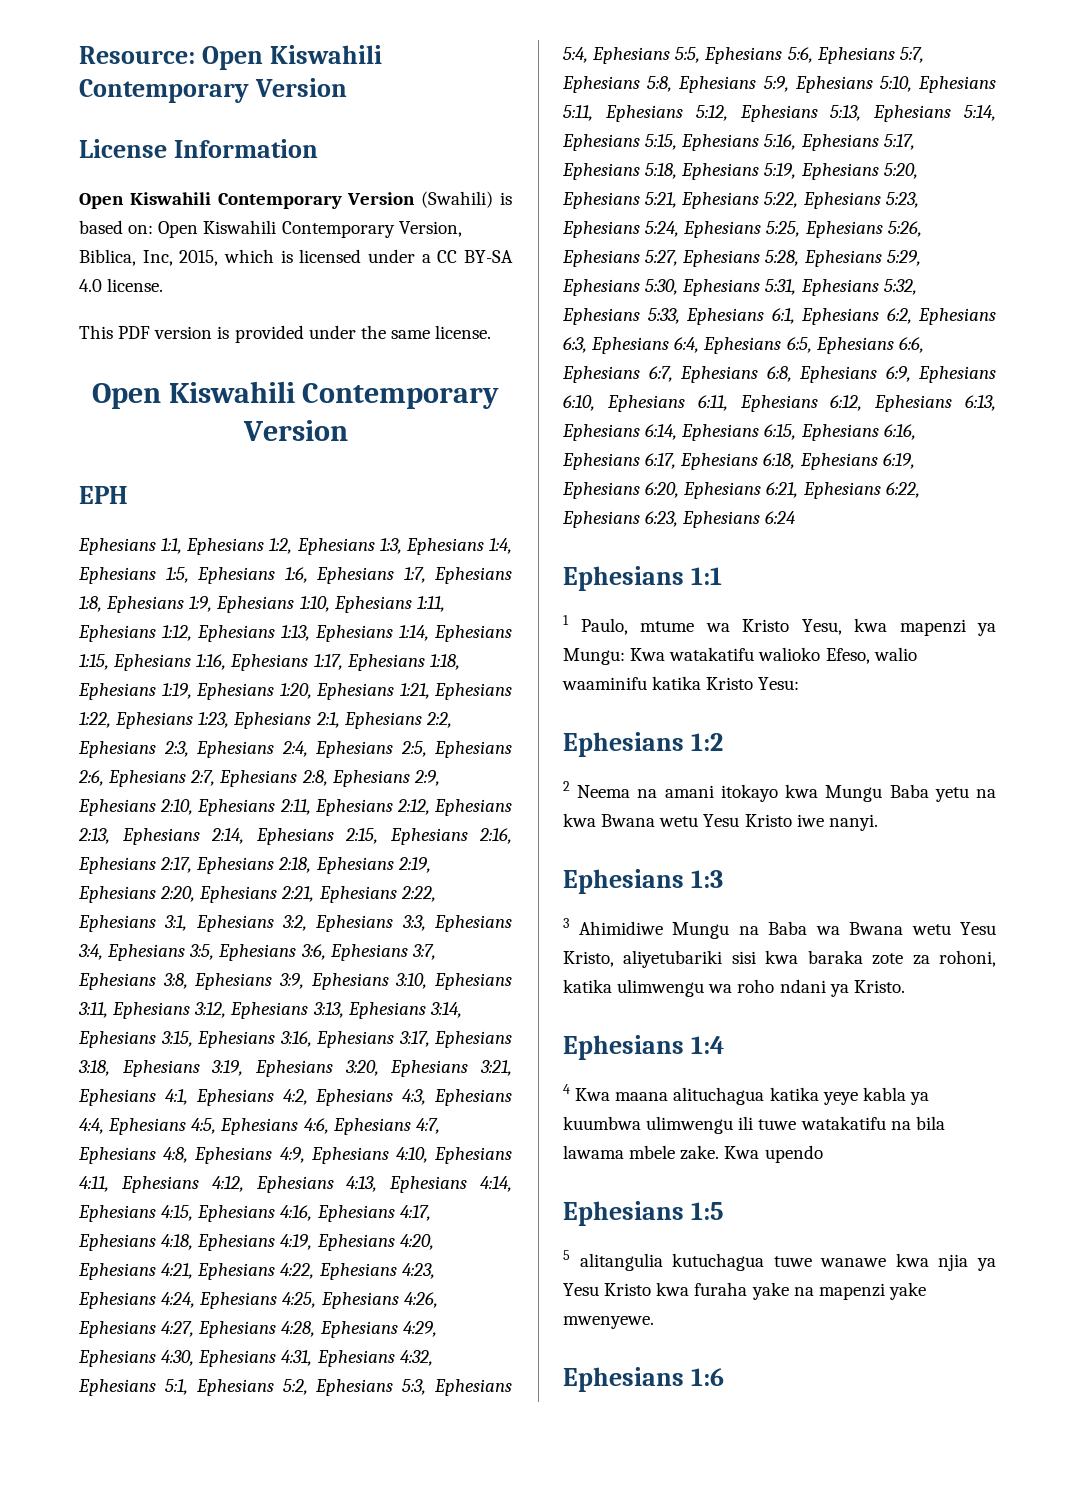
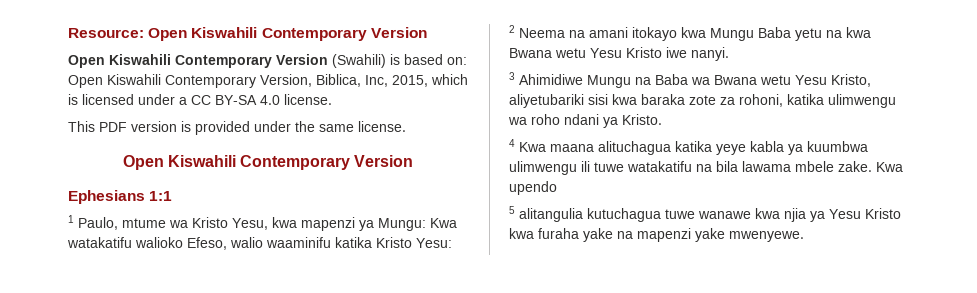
- License Information
- EPH
- Ephesians 1:1, Ephesians 1:2, Ephesians 1:3, Ephesians 1:4, Ephesians 1:5, Ephesians 1:6, Ephesians 1:7, Ephesians 1:8, Ephesians 1:9, Ephesians 1:10, Ephesians 1:11, Ephesians 1:12, Ephesians 1:13, Ephesians 1:14, Ephesians 1:15, Ephesians 1:16, Ephesians 1:17, Ephesians 1:18, Ephesians 1:19, Ephesians 1:20, Ephesians 1:21, Ephesians 1:22, Ephesians 1:23, Ephesians 2:1, Ephesians 2:2, Ephesians 2:3, Ephesians 2:4, Ephesians 2:5, Ephesians 2:6, Ephesians 2:7, Ephesians 2:8, Ephesians 2:9, Ephesians 2:10, Ephesians 2:11, Ephesians 2:12, Ephesians 2:13, Ephesians 2:14, Ephesians 2:15, Ephesians 2:16, Ephesians 2:17, Ephesians 2:18, Ephesians 2:19, Ephesians 2:20, Ephesians 2:21, Ephesians 2:22, Ephesians 3:1, Ephesians 3:2, Ephesians 3:3, Ephesians 3:4, Ephesians 3:5, Ephesians 3:6, Ephesians 3:7, Ephesians 3:8, Ephesians 3:9, Ephesians 3:10, Ephesians 3:11, Ephesians 3:12, Ephesians 3:13, Ephesians 3:14, Ephesians 3:15, Ephesians 3:16, Ephesians 3:17, Ephesians 3:18, Ephesians 3:19, Ephesians 3:20, Ephesians 3:21, Ephesians 4:1, Ephesians 4:2, Ephesians 4:3, Ephesians 4:4, Ephesians 4:5, Ephesians 4:6, Ephesians 4:7, Ephesians 4:8, Ephesians 4:9, Ephesians 4:10, Ephesians 4:11, Ephesians 4:12, Ephesians 4:13, Ephesians 4:14, Ephesians 4:15, Ephesians 4:16, Ephesians 4:17, Ephesians 4:18, Ephesians 4:19, Ephesians 4:20, Ephesians 4:21, Ephesians 4:22, Ephesians 4:23, Ephesians 4:24, Ephesians 4:25, Ephesians 4:26, Ephesians 4:27, Ephesians 4:28, Ephesians 4:29, Ephesians 4:30, Ephesians 4:31, Ephesians 4:32, Ephesians 5:1, Ephesians 5:2, Ephesians 5:3, Ephesians 5:4, Ephesians 5:5, Ephesians 5:6, Ephesians 5:7, Ephesians 5:8, Ephesians 5:9, Ephesians 5:10, Ephesians 5:11, Ephesians 5:12, Ephesians 5:13, Ephesians 5:14, Ephesians 5:15, Ephesians 5:16, Ephesians 5:17, Ephesians 5:18, Ephesians 5:19, Ephesians 5:20, Ephesians 5:21, Ephesians 5:22, Ephesians 5:23, Ephesians 5:24, Ephesians 5:25, Ephesians 5:26, Ephesians 5:27, Ephesians 5:28, Ephesians 5:29, Ephesians 5:30, Ephesians 5:31, Ephesians 5:32, Ephesians 5:33, Ephesians 6:1, Ephesians 6:2, Ephesians 6:3, Ephesians 6:4, Ephesians 6:5, Ephesians 6:6, Ephesians 6:7, Ephesians 6:8, Ephesians 6:9, Ephesians 6:10, Ephesians 6:11, Ephesians 6:12, Ephesians 6:13, Ephesians 6:14, Ephesians 6:15, Ephesians 6:16, Ephesians 6:17, Ephesians 6:18, Ephesians 6:19, Ephesians 6:20, Ephesians 6:21, Ephesians 6:22, Ephesians 6:23, Ephesians 6:24
- Ephesians 1:2
- Ephesians 1:3
- Ephesians 1:4
- Ephesians 1:5
- Ephesians 1:6

